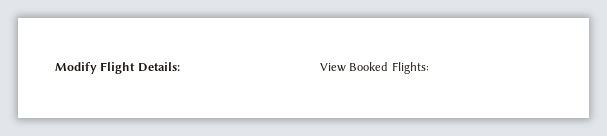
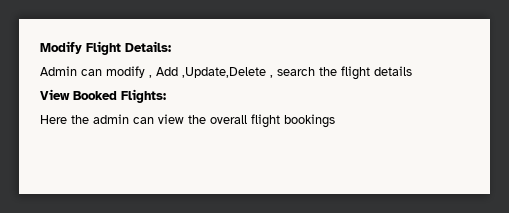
+ Admin can modify , Add ,Update,Delete , search the flight details
  View Booked Flights:
+ Here the admin can view the overall flight bookings

